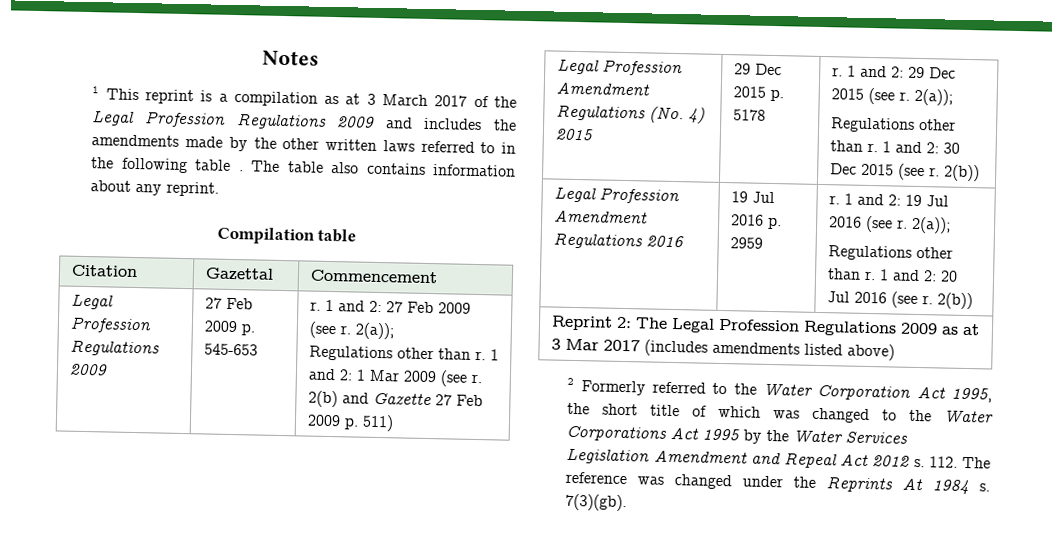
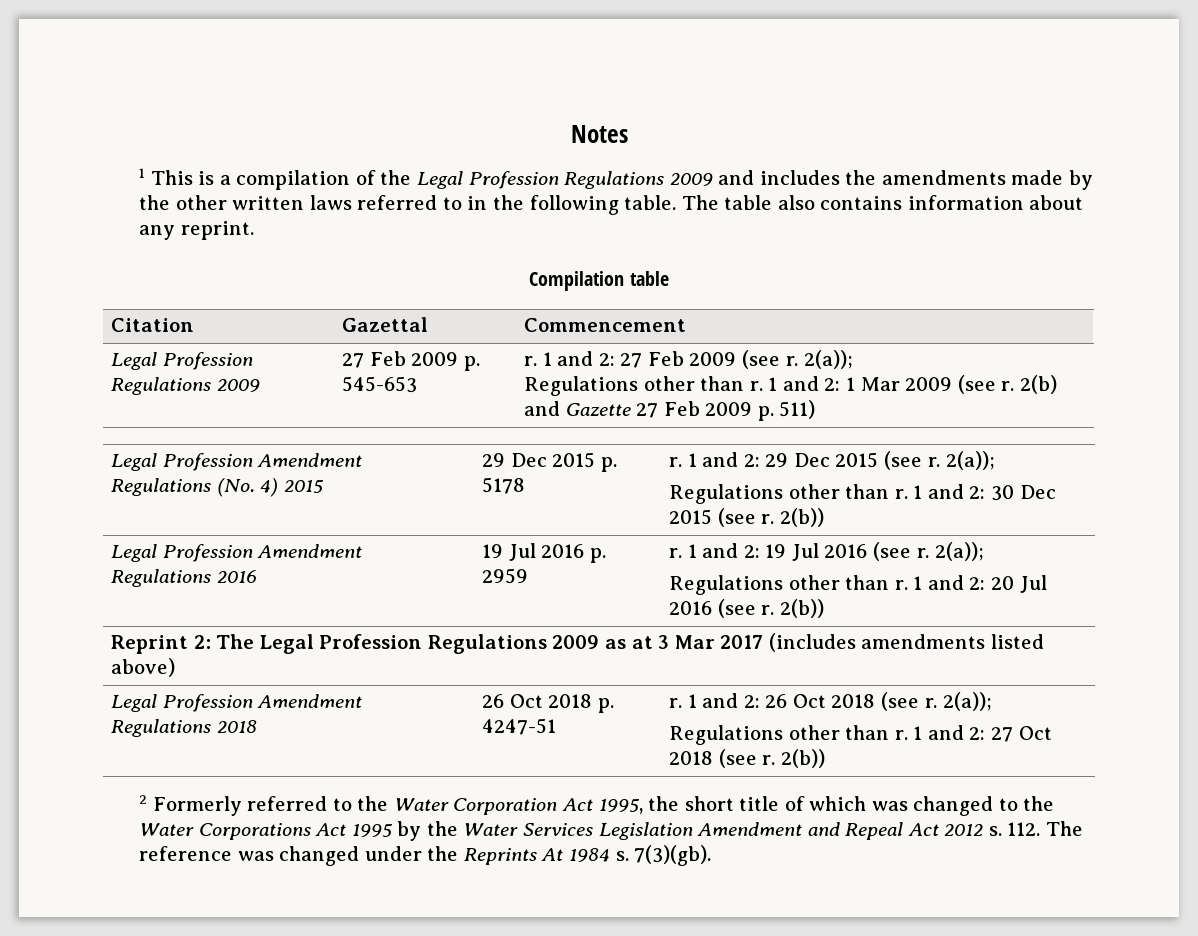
- 1 This reprint is a compilation as at 3 March 2017 of the Legal Profession Regulations 2009 and includes the amendments made by the other written laws referred to in the following table .
+ 1 This is a compilation of the Legal Profession Regulations 2009 and includes the amendments made by the other written laws referred to in the following table.
+ Legal Profession Amendment Regulations 2018 | 26 Oct 2018 p. 4247-51 | r. 1 and 2: 26 Oct 2018 (see r. 2(a));
+ Regulations other than r. 1 and 2: 27 Oct 2018 (see r. 2(b))

